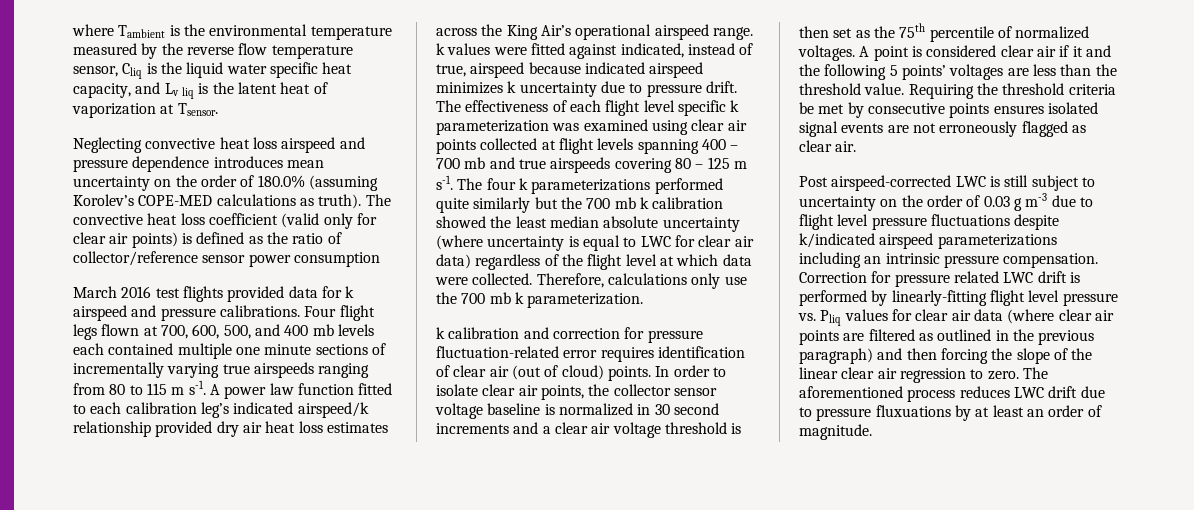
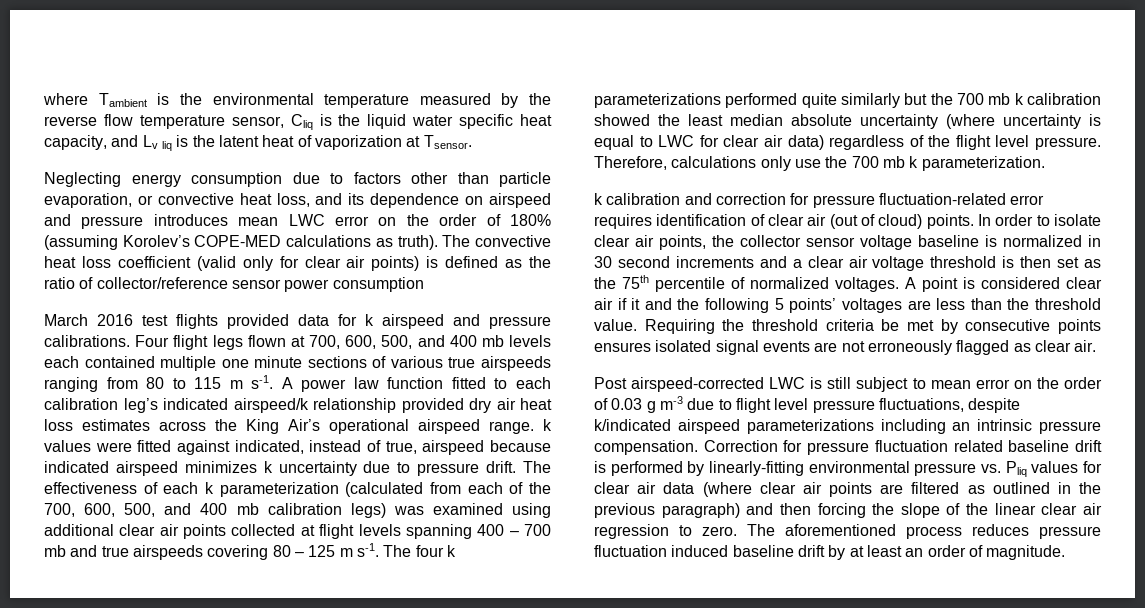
- Neglecting convective heat loss airspeed and pressure dependence introduces mean uncertainty on the order of 180.0% (assuming Korolev’s COPE-MED calculations as truth).
+ Neglecting energy consumption due to factors other than particle evaporation, or convective heat loss, and its dependence on airspeed and pressure introduces mean LWC error on the order of 180% (assuming Korolev’s COPE-MED calculations as truth).
- Four flight legs flown at 700, 600, 500, and 400 mb levels each contained multiple one minute sections of incrementally varying true airspeeds ranging from 80 to 115 m s-1.
+ Four flight legs flown at 700, 600, 500, and 400 mb levels each contained multiple one minute sections of various true airspeeds ranging from 80 to 115 m s-1.
- The effectiveness of each flight level specific k parameterization was examined using clear air points collected at flight levels spanning 400 – 700 mb and true airspeeds covering 80 – 125 m s-1.
+ The effectiveness of each k parameterization (calculated from each of the 700, 600, 500, and 400 mb calibration legs) was examined using additional clear air points collected at flight levels spanning 400 – 700 mb and true airspeeds covering 80 – 125 m s-1.
- The four k parameterizations performed quite similarly but the 700 mb k calibration showed the least median absolute uncertainty (where uncertainty is equal to LWC for clear air data) regardless of the flight level at which data were collected.
+ The four k parameterizations performed quite similarly but the 700 mb k calibration showed the least median absolute uncertainty (where uncertainty is equal to LWC for clear air data) regardless of the flight level pressure.
- Post airspeed-corrected LWC is still subject to uncertainty on the order of 0.03 g m-3 due to flight level pressure fluctuations despite k/indicated airspeed parameterizations including an intrinsic pressure compensation.
+ Post airspeed-corrected LWC is still subject to mean error on the order of 0.03 g m-3 due to flight level pressure fluctuations, despite k/indicated airspeed parameterizations including an intrinsic pressure compensation.
- Correction for pressure related LWC drift is performed by linearly-fitting flight level pressure vs. Pliq values for clear air data (where clear air points are filtered as outlined in the previous paragraph) and then forcing the slope of the linear clear air regression to zero.
+ Correction for pressure fluctuation related baseline drift is performed by linearly-fitting environmental pressure vs. Pliq values for clear air data (where clear air points are filtered as outlined in the previous paragraph) and then forcing the slope of the linear clear air regression to zero.
- The aforementioned process reduces LWC drift due to pressure fluxuations by at least an order of magnitude.
+ The aforementioned process reduces pressure fluctuation induced baseline drift by at least an order of magnitude.

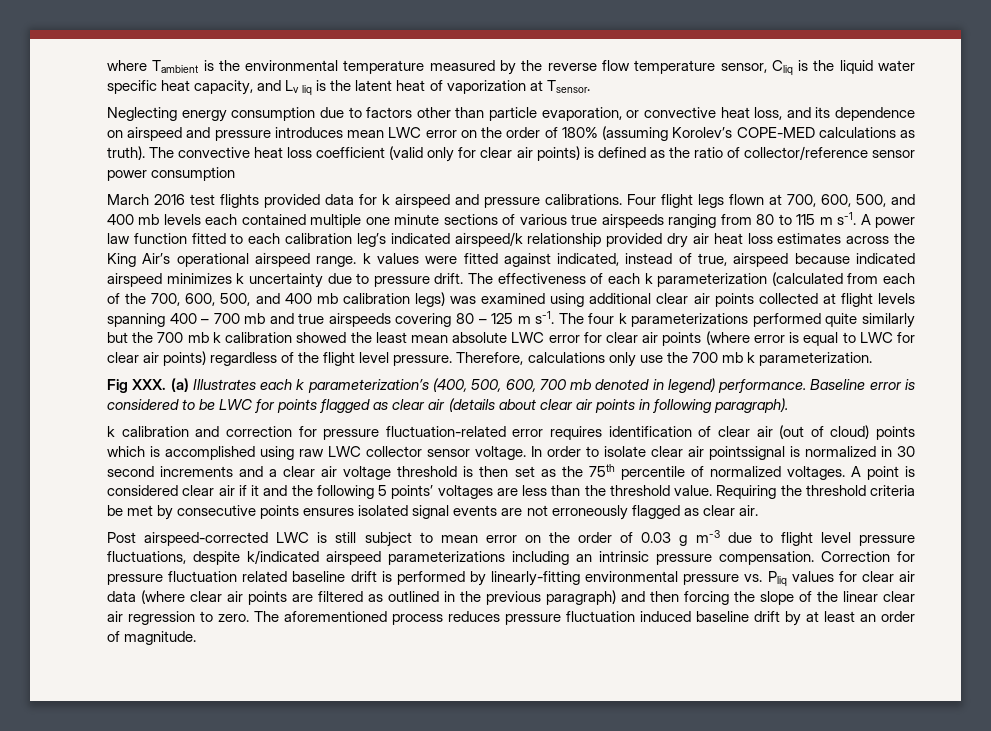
- The four k parameterizations performed quite similarly but the 700 mb k calibration showed the least median absolute uncertainty (where uncertainty is equal to LWC for clear air data) regardless of the flight level pressure.
+ The four k parameterizations performed quite similarly but the 700 mb k calibration showed the least mean absolute LWC error for clear air points (where error is equal to LWC for clear air points) regardless of the flight level pressure.
+ Fig XXX. (a) Illustrates each k parameterization’s (400, 500, 600, 700 mb denoted in legend) performance. Baseline error is considered to be LWC for points flagged as clear air (details about clear air points in following paragraph).
- k calibration and correction for pressure fluctuation-related error requires identification of clear air (out of cloud) points.
+ k calibration and correction for pressure fluctuation-related error requires identification of clear air (out of cloud) points which is accomplished using raw LWC collector sensor voltage.
- In order to isolate clear air points, the collector sensor voltage baseline is normalized in 30 second increments and a clear air voltage threshold is then set as the 75th percentile of normalized voltages.
+ In order to isolate clear air pointssignal is normalized in 30 second increments and a clear air voltage threshold is then set as the 75th percentile of normalized voltages.

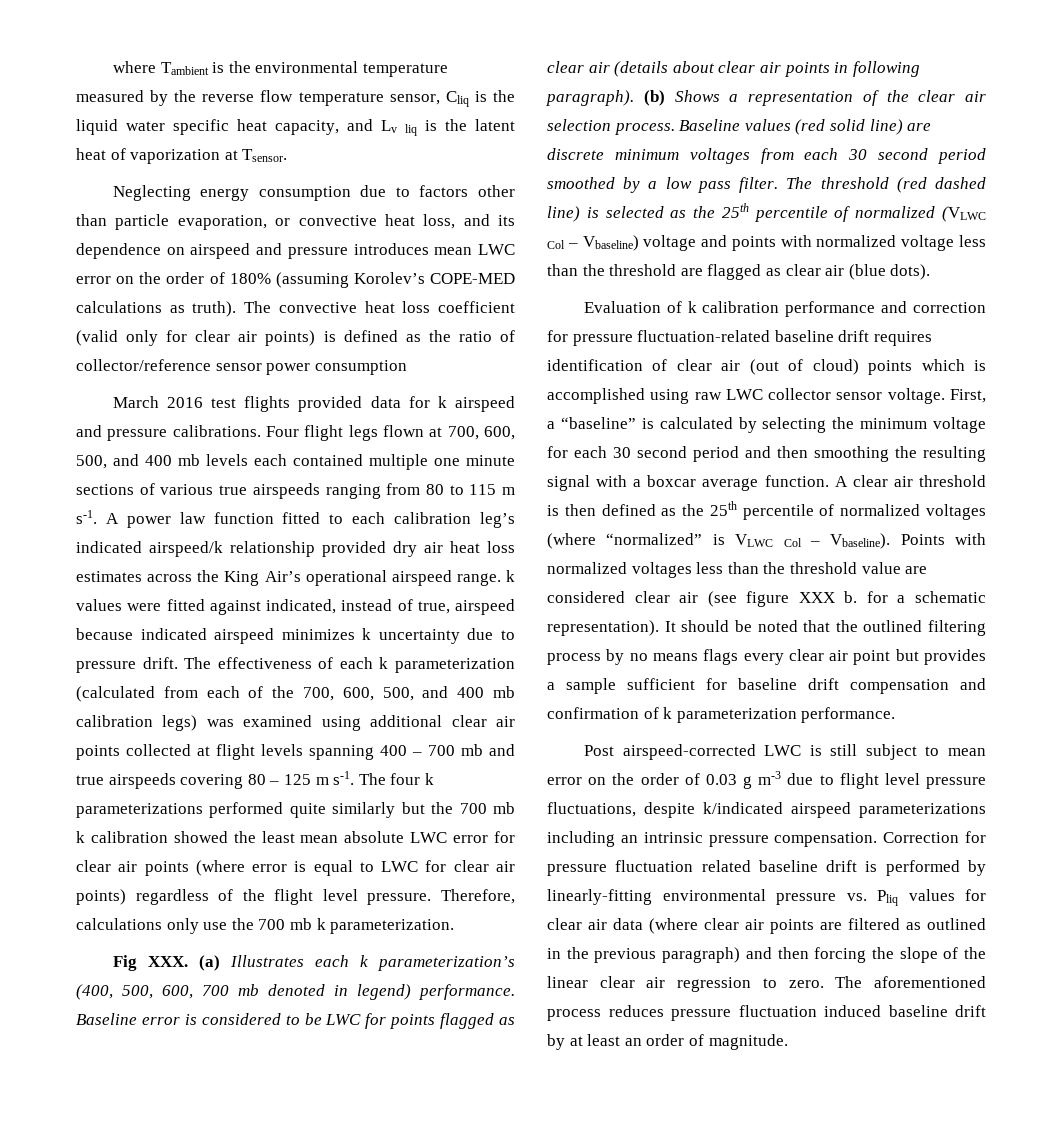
- Baseline error is considered to be LWC for points flagged as clear air (details about clear air points in following paragraph).
- k calibration and correction for pressure fluctuation-related error requires identification of clear air (out of cloud) points which is accomplished using raw LWC collector sensor voltage.
+ Baseline error is considered to be LWC for points flagged as clear air (details about clear air points in following paragraph). (b) Shows a representation of the clear air selection process. Baseline values (red solid line) are discrete minimum voltages from each 30 second period smoothed by a low pass filter. The threshold (red dashed line) is selected as the 25th percentile of normalized (VLWC Col – Vbaseline) voltage and points with normalized voltage less than the threshold are flagged as clear air (blue dots).
+ Evaluation of k calibration performance and correction for pressure fluctuation-related baseline drift requires identification of clear air (out of cloud) points which is accomplished using raw LWC collector sensor voltage.
- In order to isolate clear air pointssignal is normalized in 30 second increments and a clear air voltage threshold is then set as the 75th percentile of normalized voltages. A point is considered clear air if it and the following 5 points’ voltages are less than the threshold value. Requiring the threshold criteria be met by consecutive points ensures isolated signal events are not erroneously flagged as clear air.
+ First, a “baseline” is calculated by selecting the minimum voltage for each 30 second period and then smoothing the resulting signal with a boxcar average function. A clear air threshold is then defined as the 25th percentile of normalized voltages (where “normalized” is VLWC Col – Vbaseline). Points with normalized voltages less than the threshold value are considered clear air (see figure XXX b. for a schematic representation). It should be noted that the outlined filtering process by no means flags every clear air point but provides a sample sufficient for baseline drift compensation and confirmation of k parameterization performance.

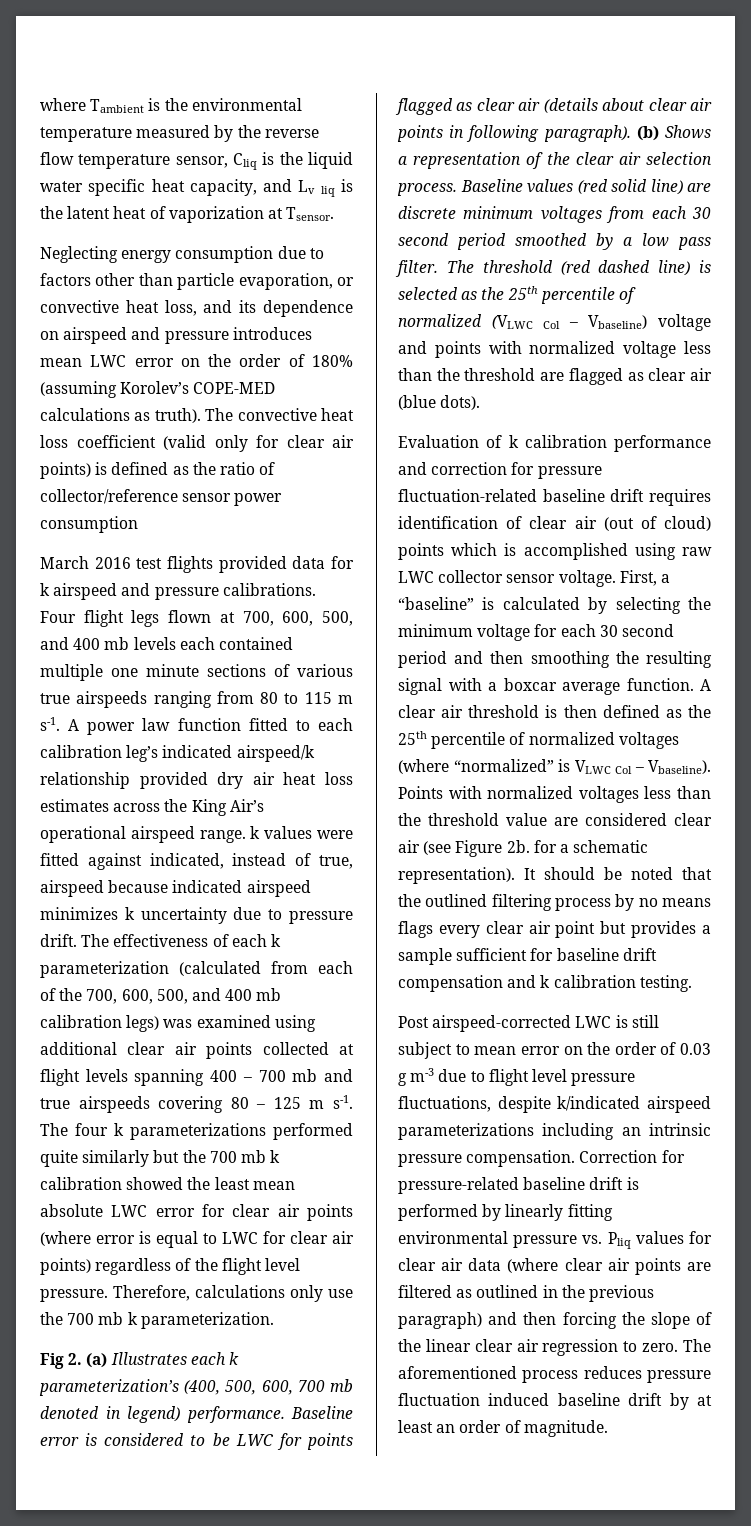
- Fig XXX. (a) Illustrates each k parameterization’s (400, 500, 600, 700 mb denoted in legend) performance.
+ Fig 2. (a) Illustrates each k parameterization’s (400, 500, 600, 700 mb denoted in legend) performance.
- Points with normalized voltages less than the threshold value are considered clear air (see figure XXX b. for a schematic representation).
+ Points with normalized voltages less than the threshold value are considered clear air (see Figure 2b. for a schematic representation).
- It should be noted that the outlined filtering process by no means flags every clear air point but provides a sample sufficient for baseline drift compensation and confirmation of k parameterization performance.
+ It should be noted that the outlined filtering process by no means flags every clear air point but provides a sample sufficient for baseline drift compensation and k calibration testing.
- Correction for pressure fluctuation related baseline drift is performed by linearly-fitting environmental pressure vs. Pliq values for clear air data (where clear air points are filtered as outlined in the previous paragraph) and then forcing the slope of the linear clear air regression to zero.
+ Correction for pressure-related baseline drift is performed by linearly fitting environmental pressure vs. Pliq values for clear air data (where clear air points are filtered as outlined in the previous paragraph) and then forcing the slope of the linear clear air regression to zero.

